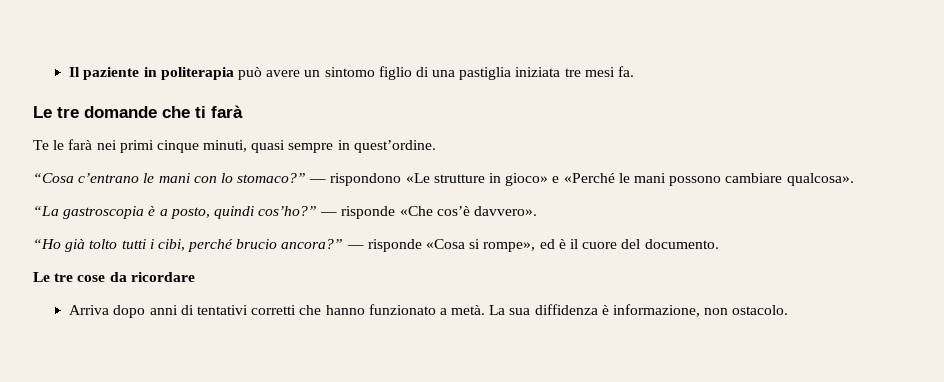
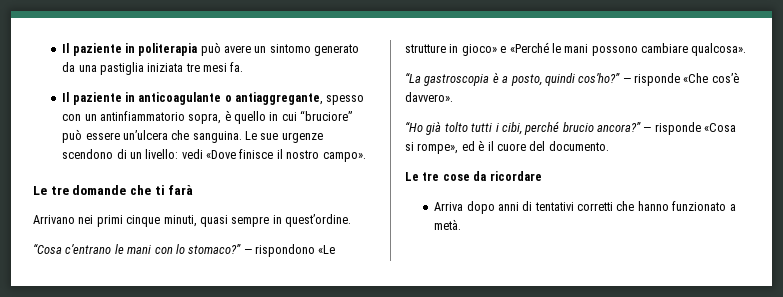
- Il paziente in politerapia può avere un sintomo figlio di una pastiglia iniziata tre mesi fa.
+ Il paziente in politerapia può avere un sintomo generato da una pastiglia iniziata tre mesi fa.
+ Il paziente in anticoagulante o antiaggregante, spesso con un antinfiammatorio sopra, è quello in cui “bruciore” può essere un’ulcera che sanguina. Le sue urgenze scendono di un livello: vedi «Dove finisce il nostro campo».
- Te le farà nei primi cinque minuti, quasi sempre in quest’ordine.
+ Arrivano nei primi cinque minuti, quasi sempre in quest’ordine.
- La sua diffidenza è informazione, non ostacolo.

